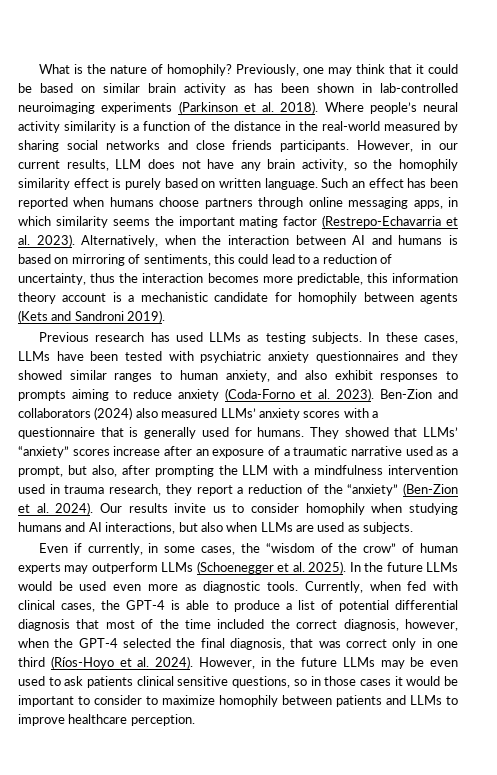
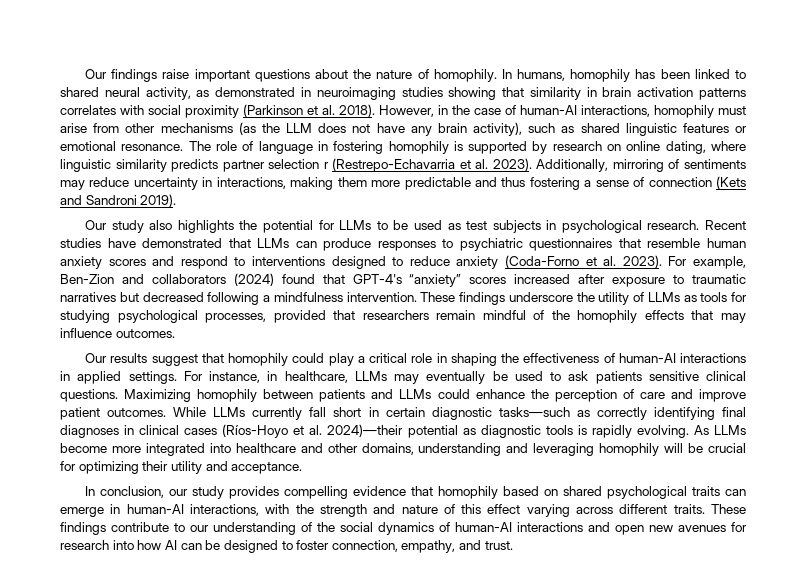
- What is the nature of homophily? Previously, one may think that it could be based on similar brain activity as has been shown in lab-controlled neuroimaging experiments (Parkinson et al. 2018). Where people’s neural activity similarity is a function of the distance in the real-world measured by sharing social networks and close friends participants. However, in our current results, LLM does not have any brain activity, so the homophily similarity effect is purely based on written language. Such an effect has been reported when humans choose partners through online messaging apps, in which similarity seems the important mating factor (Restrepo-Echavarria et al. 2023). Alternatively, when the interaction between AI and humans is based on mirroring of sentiments, this could lead to a reduction of uncertainty, thus the interaction becomes more predictable, this information theory account is a mechanistic candidate for homophily between agents (Kets and Sandroni 2019).
- Previous research has used LLMs as testing subjects. In these cases, LLMs have been tested with psychiatric anxiety questionnaires and they showed similar ranges to human anxiety, and also exhibit responses to prompts aiming to reduce anxiety (Coda-Forno et al. 2023).
+ Our findings raise important questions about the nature of homophily. In humans, homophily has been linked to shared neural activity, as demonstrated in neuroimaging studies showing that similarity in brain activation patterns correlates with social proximity (Parkinson et al. 2018). However, in the case of human-AI interactions, homophily must arise from other mechanisms (as the LLM does not have any brain activity), such as shared linguistic features or emotional resonance. The role of language in fostering homophily is supported by research on online dating, where linguistic similarity predicts partner selection r (Restrepo-Echavarria et al. 2023). Additionally, mirroring of sentiments may reduce uncertainty in interactions, making them more predictable and thus fostering a sense of connection (Kets and Sandroni 2019).
+ Our study also highlights the potential for LLMs to be used as test subjects in psychological research. Recent studies have demonstrated that LLMs can produce responses to psychiatric questionnaires that resemble human anxiety scores and respond to interventions designed to reduce anxiety (Coda-Forno et al. 2023).
- Ben-Zion and collaborators (2024) also measured LLMs’ anxiety scores with a questionnaire that is generally used for humans. They showed that LLMs’ “anxiety” scores increase after an exposure of a traumatic narrative used as a prompt, but also, after prompting the LLM with a mindfulness intervention used in trauma research, they report a reduction of the “anxiety” (Ben-Zion et al. 2024). Our results invite us to consider homophily when studying humans and AI interactions, but also when LLMs are used as subjects.
- Even if currently, in some cases, the “wisdom of the crow” of human experts may outperform LLMs (Schoenegger et al. 2025). In the future LLMs would be used even more as diagnostic tools. Currently, when fed with clinical cases, the GPT-4 is able to produce a list of potential differential diagnosis that most of the time included the correct diagnosis, however, when the GPT-4 selected the final diagnosis, that was correct only in one third (Ríos-Hoyo et al. 2024). However, in the future LLMs may be even used to ask patients clinical sensitive questions, so in those cases it would be important to consider to maximize homophily between patients and LLMs to improve healthcare perception.
+ For example, Ben-Zion and collaborators (2024) found that GPT-4's “anxiety” scores increased after exposure to traumatic narratives but decreased following a mindfulness intervention. These findings underscore the utility of LLMs as tools for studying psychological processes, provided that researchers remain mindful of the homophily effects that may influence outcomes.
+ Our results suggest that homophily could play a critical role in shaping the effectiveness of human-AI interactions in applied settings. For instance, in healthcare, LLMs may eventually be used to ask patients sensitive clinical questions. Maximizing homophily between patients and LLMs could enhance the perception of care and improve patient outcomes. While LLMs currently fall short in certain diagnostic tasks—such as correctly identifying final diagnoses in clinical cases (Ríos-Hoyo et al. 2024)—their potential as diagnostic tools is rapidly evolving. As LLMs become more integrated into healthcare and other domains, understanding and leveraging homophily will be crucial for optimizing their utility and acceptance.
+ In conclusion, our study provides compelling evidence that homophily based on shared psychological traits can emerge in human-AI interactions, with the strength and nature of this effect varying across different traits. These findings contribute to our understanding of the social dynamics of human-AI interactions and open new avenues for research into how AI can be designed to foster connection, empathy, and trust.

